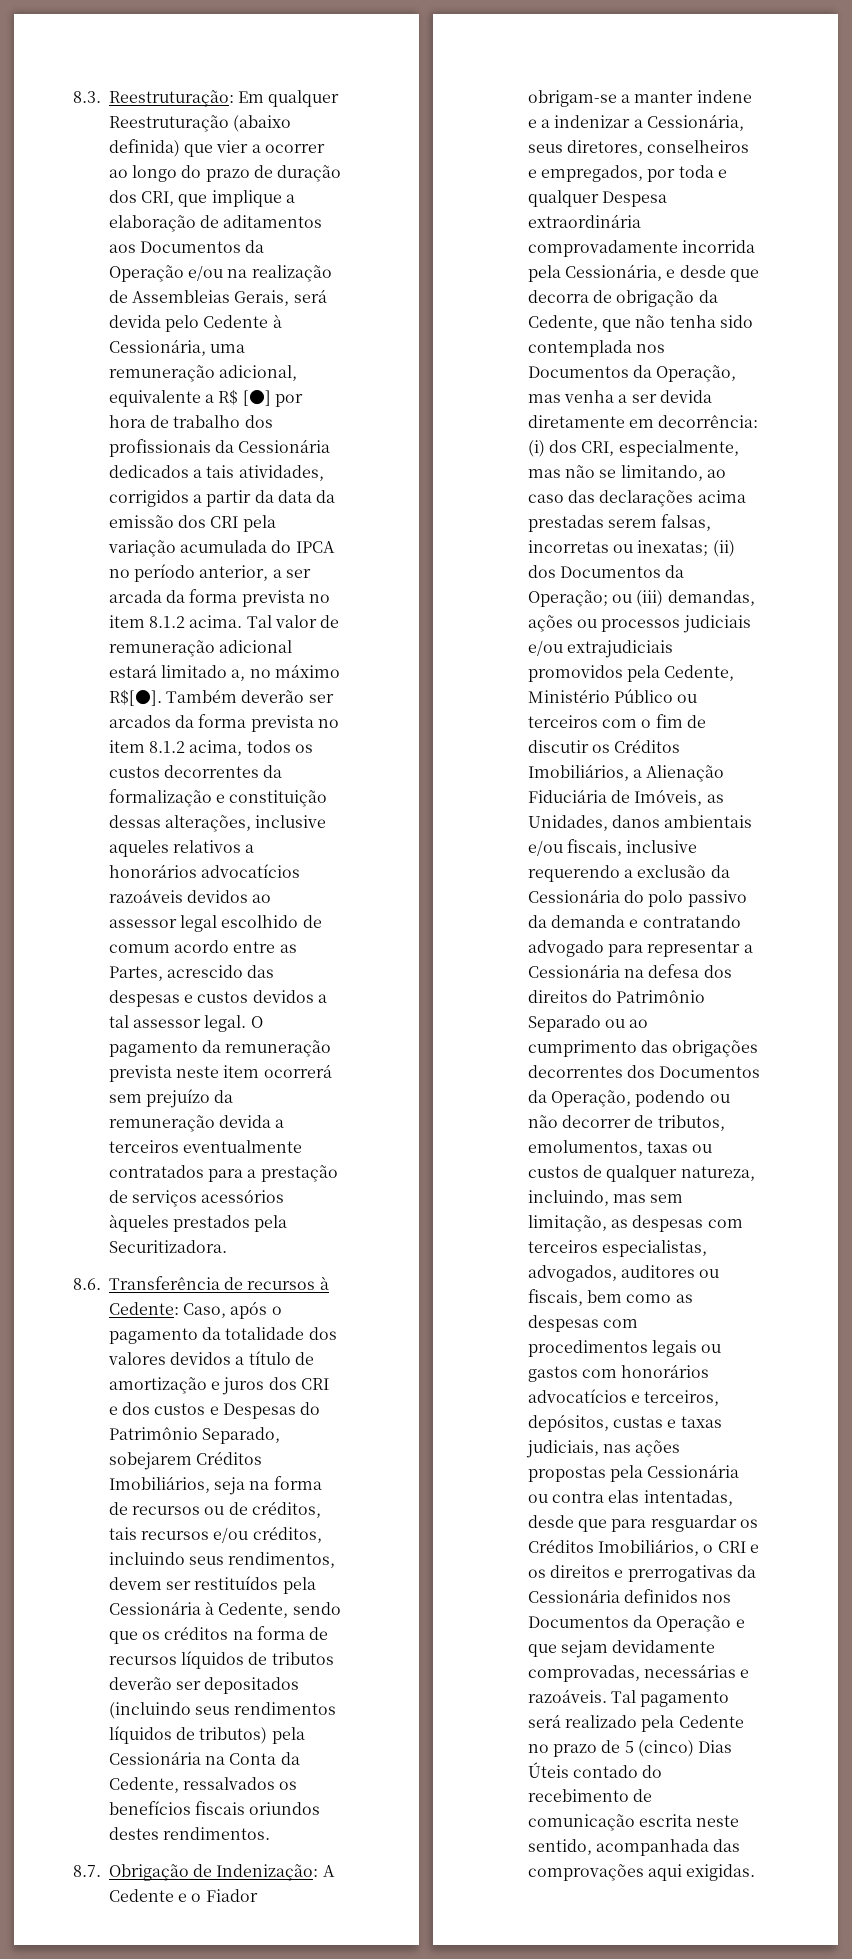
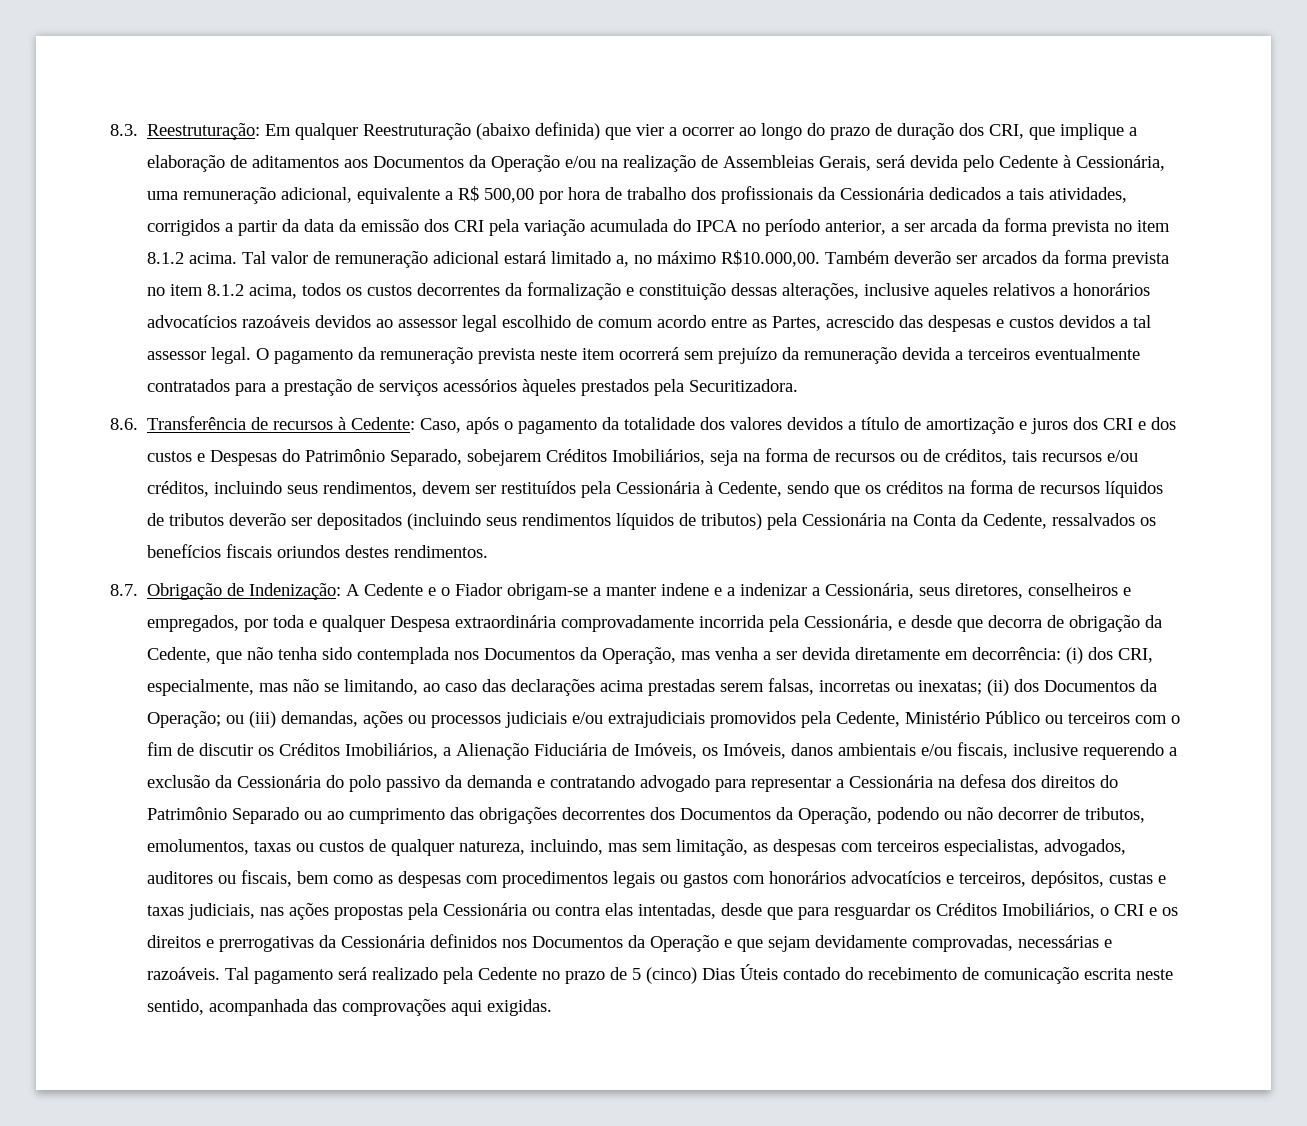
- Em qualquer Reestruturação (abaixo definida) que vier a ocorrer ao longo do prazo de duração dos CRI, que implique a elaboração de aditamentos aos Documentos da Operação e/ou na realização de Assembleias Gerais, será devida pelo Cedente à Cessionária, uma remuneração adicional, equivalente a R$ [●] por hora de trabalho dos profissionais da Cessionária dedicados a tais atividades, corrigidos a partir da data da emissão dos CRI pela variação acumulada do IPCA no período anterior, a ser arcada da forma prevista no item 8.1.2 acima.
+ Em qualquer Reestruturação (abaixo definida) que vier a ocorrer ao longo do prazo de duração dos CRI, que implique a elaboração de aditamentos aos Documentos da Operação e/ou na realização de Assembleias Gerais, será devida pelo Cedente à Cessionária, uma remuneração adicional, equivalente a R$ 500,00 por hora de trabalho dos profissionais da Cessionária dedicados a tais atividades, corrigidos a partir da data da emissão dos CRI pela variação acumulada do IPCA no período anterior, a ser arcada da forma prevista no item 8.1.2 acima.
- Tal valor de remuneração adicional estará limitado a, no máximo R$[●]. Também deverão ser arcados da forma prevista no item 8.1.2 acima, todos os custos decorrentes da formalização e constituição dessas alterações, inclusive aqueles relativos a honorários advocatícios razoáveis devidos ao assessor legal escolhido de comum acordo entre as Partes, acrescido das despesas e custos devidos a tal assessor legal.
+ Tal valor de remuneração adicional estará limitado a, no máximo R$10.000,00. Também deverão ser arcados da forma prevista no item 8.1.2 acima, todos os custos decorrentes da formalização e constituição dessas alterações, inclusive aqueles relativos a honorários advocatícios razoáveis devidos ao assessor legal escolhido de comum acordo entre as Partes, acrescido das despesas e custos devidos a tal assessor legal.
- ou (iii) demandas, ações ou processos judiciais e/ou extrajudiciais promovidos pela Cedente, Ministério Público ou terceiros com o fim de discutir os Créditos Imobiliários, a Alienação Fiduciária de Imóveis, as Unidades, danos ambientais e/ou fiscais, inclusive requerendo a exclusão da Cessionária do polo passivo da demanda e contratando advogado para representar a Cessionária na defesa dos direitos do Patrimônio Separado ou ao cumprimento das obrigações decorrentes dos Documentos da Operação, podendo ou não decorrer de tributos, emolumentos, taxas ou custos de qualquer natureza, incluindo, mas sem limitação, as despesas com terceiros especialistas, advogados, auditores ou fiscais, bem como as despesas com procedimentos legais ou gastos com honorários advocatícios e terceiros, depósitos, custas e taxas judiciais, nas ações propostas pela Cessionária ou contra elas intentadas, desde que para resguardar os Créditos Imobiliários, o CRI e os direitos e prerrogativas da Cessionária definidos nos Documentos da Operação e que sejam devidamente comprovadas, necessárias e razoáveis.
+ ou (iii) demandas, ações ou processos judiciais e/ou extrajudiciais promovidos pela Cedente, Ministério Público ou terceiros com o fim de discutir os Créditos Imobiliários, a Alienação Fiduciária de Imóveis, os Imóveis, danos ambientais e/ou fiscais, inclusive requerendo a exclusão da Cessionária do polo passivo da demanda e contratando advogado para representar a Cessionária na defesa dos direitos do Patrimônio Separado ou ao cumprimento das obrigações decorrentes dos Documentos da Operação, podendo ou não decorrer de tributos, emolumentos, taxas ou custos de qualquer natureza, incluindo, mas sem limitação, as despesas com terceiros especialistas, advogados, auditores ou fiscais, bem como as despesas com procedimentos legais ou gastos com honorários advocatícios e terceiros, depósitos, custas e taxas judiciais, nas ações propostas pela Cessionária ou contra elas intentadas, desde que para resguardar os Créditos Imobiliários, o CRI e os direitos e prerrogativas da Cessionária definidos nos Documentos da Operação e que sejam devidamente comprovadas, necessárias e razoáveis.

